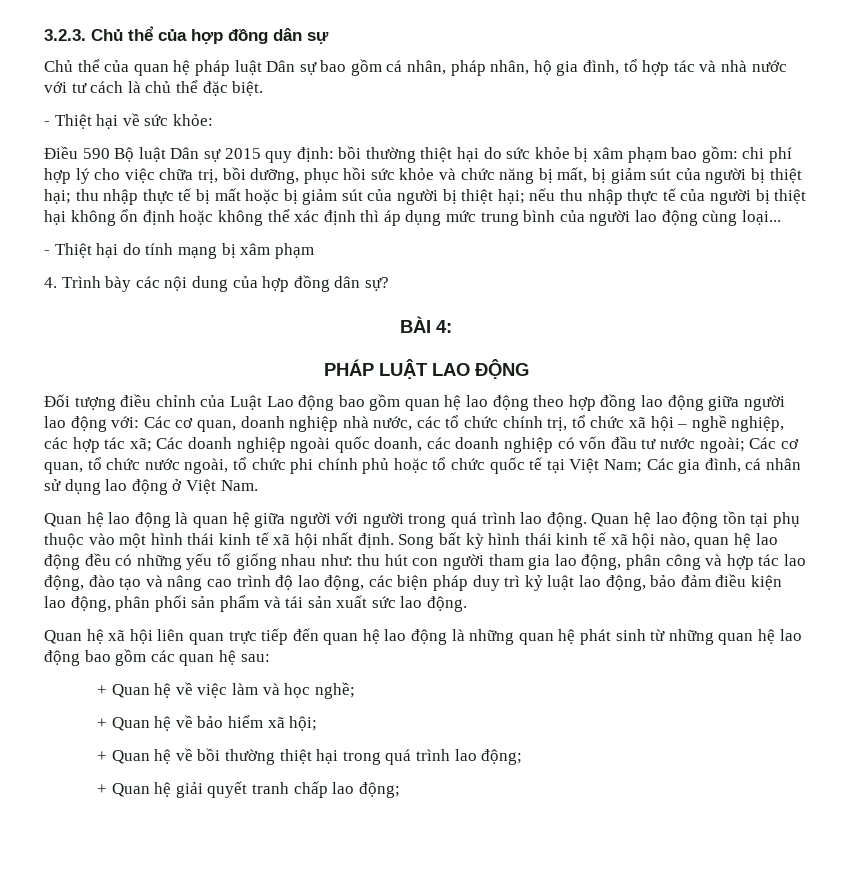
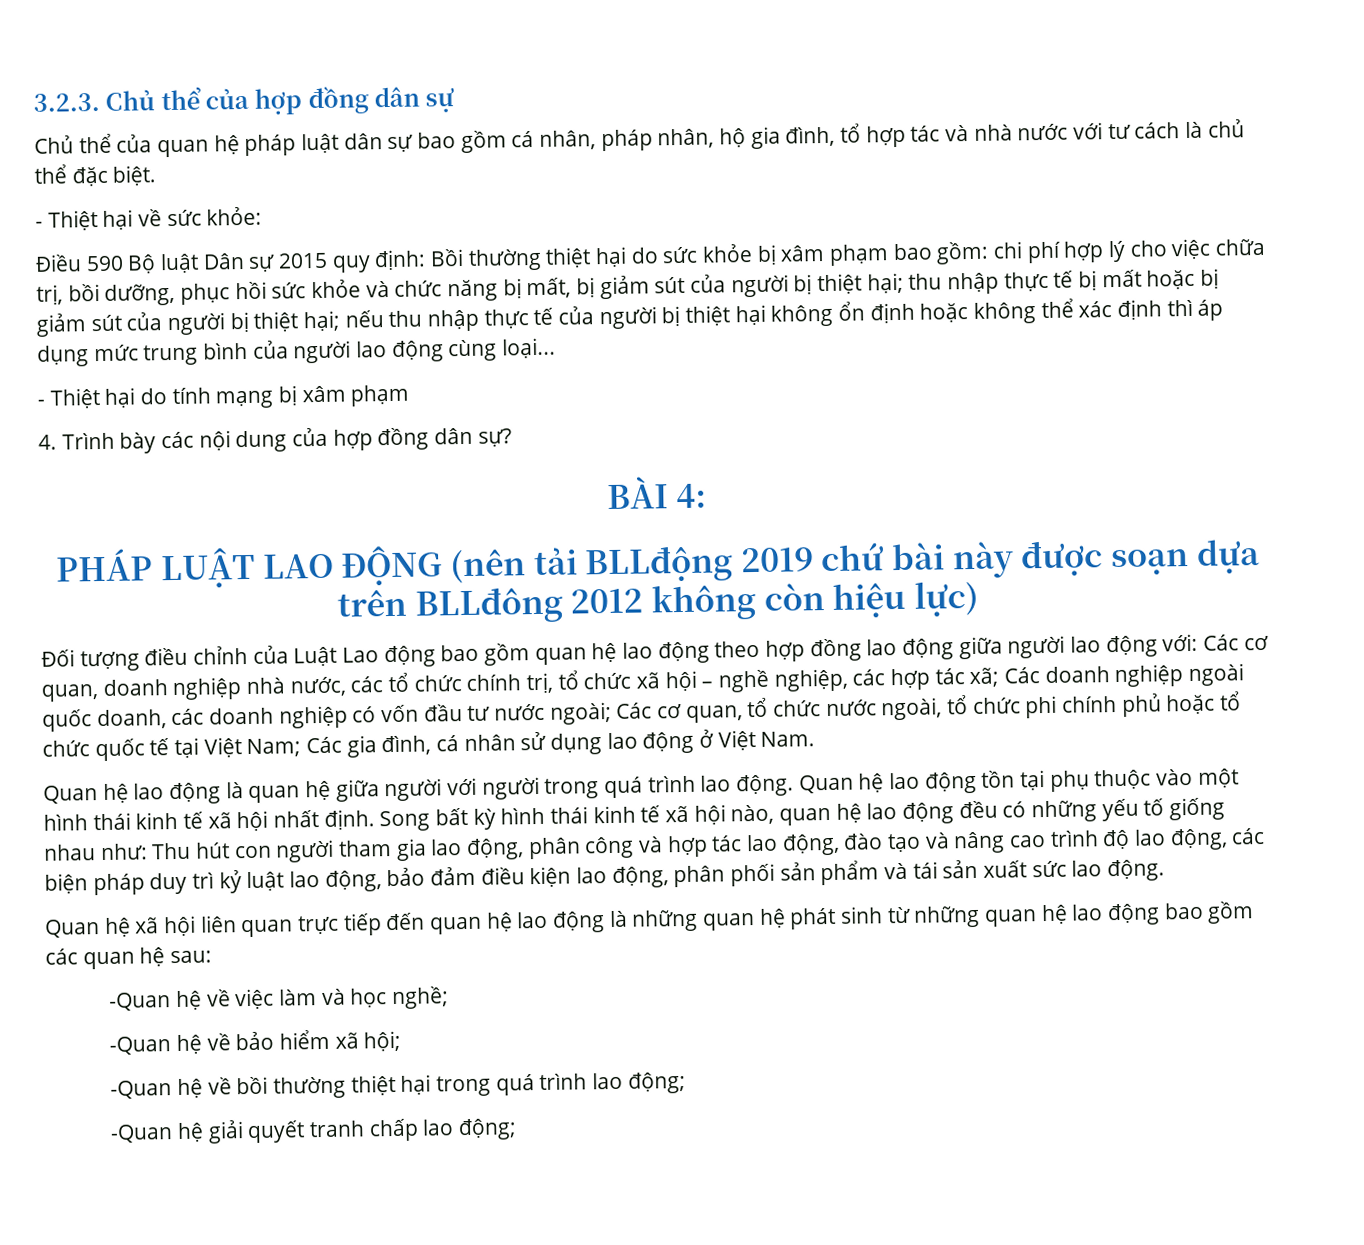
- Chủ thể của quan hệ pháp luật Dân sự bao gồm cá nhân, pháp nhân, hộ gia đình, tổ hợp tác và nhà nước với tư cách là chủ thể đặc biệt.
+ Chủ thể của quan hệ pháp luật dân sự bao gồm cá nhân, pháp nhân, hộ gia đình, tổ hợp tác và nhà nước với tư cách là chủ thể đặc biệt.
- bồi thường thiệt hại do sức khỏe bị xâm phạm bao gồm:
+ Bồi thường thiệt hại do sức khỏe bị xâm phạm bao gồm:
- PHÁP LUẬT LAO ĐỘNG
+ PHÁP LUẬT LAO ĐỘNG (nên tải BLLđộng 2019 chứ bài này được soạn dựa trên BLLđông 2012 không còn hiệu lực)
- thu hút con người tham gia lao động, phân công và hợp tác lao động, đào tạo và nâng cao trình độ lao động, các biện pháp duy trì kỷ luật lao động, bảo đảm điều kiện lao động, phân phối sản phẩm và tái sản xuất sức lao động.
+ Thu hút con người tham gia lao động, phân công và hợp tác lao động, đào tạo và nâng cao trình độ lao động, các biện pháp duy trì kỷ luật lao động, bảo đảm điều kiện lao động, phân phối sản phẩm và tái sản xuất sức lao động.
- + Quan hệ về việc làm và học nghề;
+ -Quan hệ về việc làm và học nghề;
- + Quan hệ về bảo hiểm xã hội;
+ -Quan hệ về bảo hiểm xã hội;
- + Quan hệ về bồi thường thiệt hại trong quá trình lao động;
+ -Quan hệ về bồi thường thiệt hại trong quá trình lao động;
- + Quan hệ giải quyết tranh chấp lao động;
+ -Quan hệ giải quyết tranh chấp lao động;

